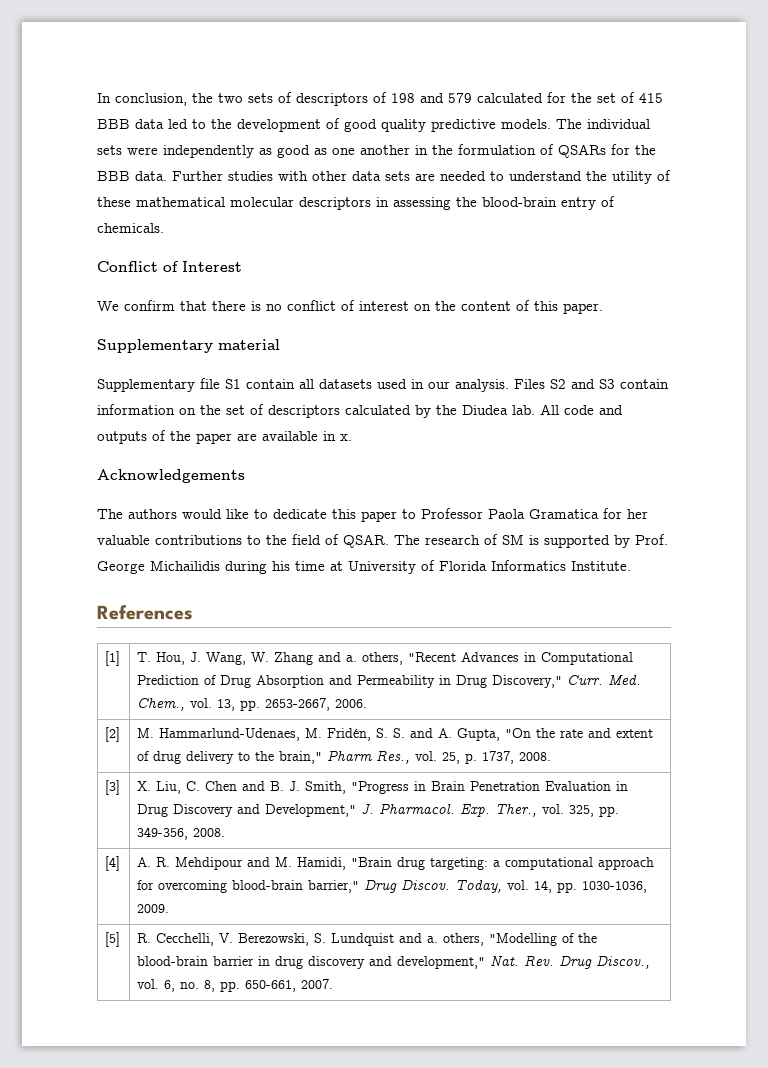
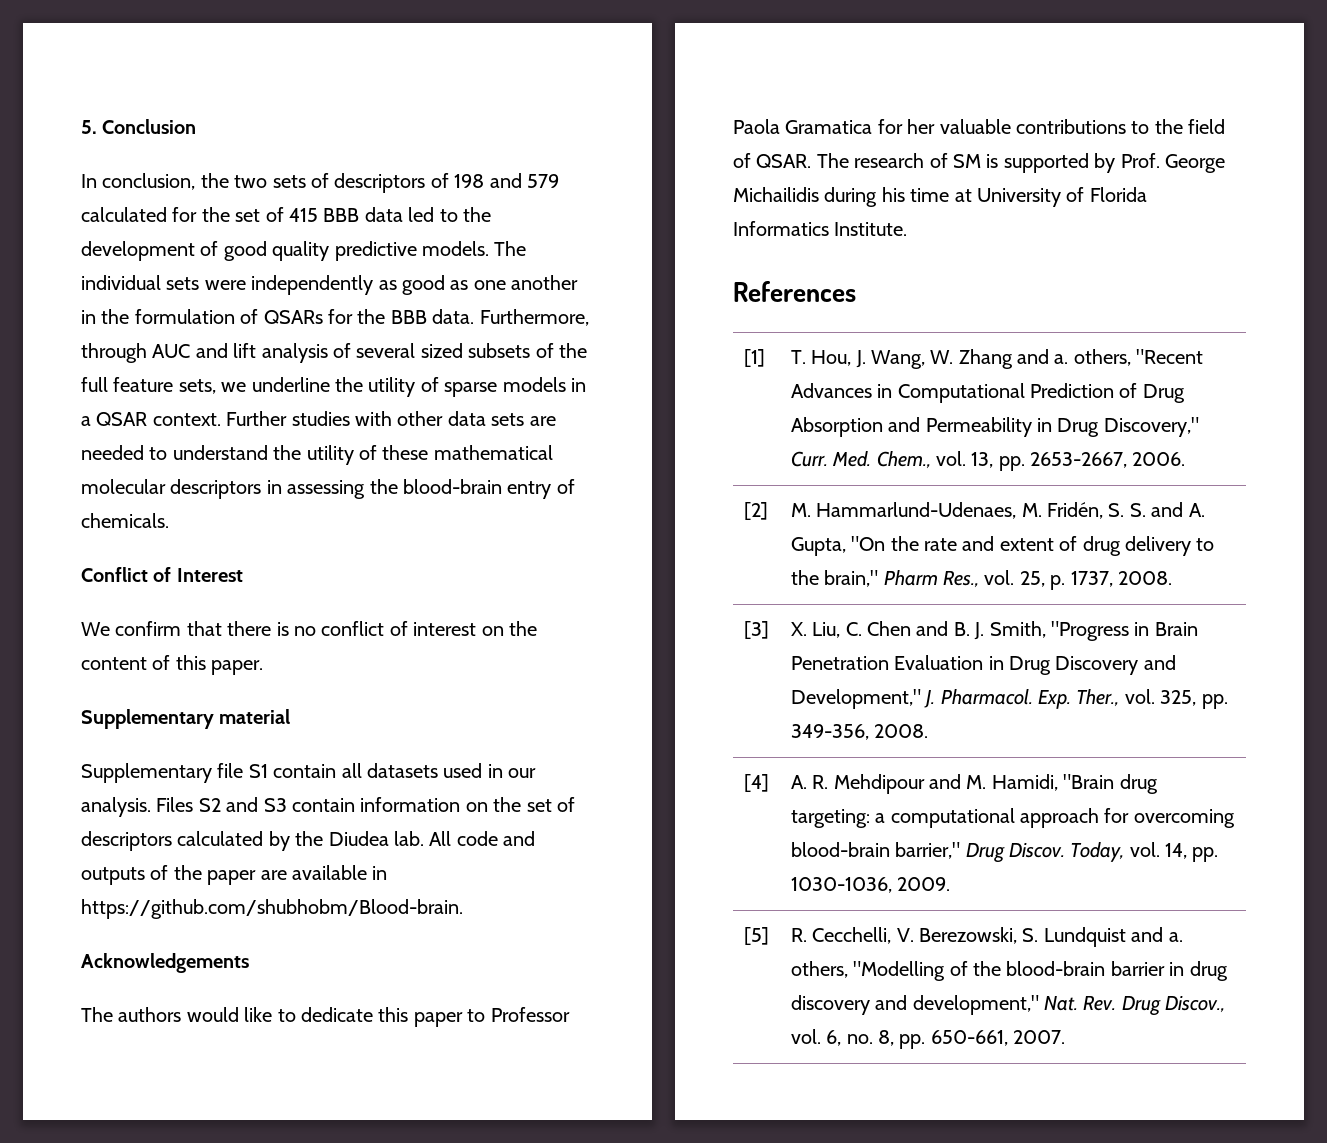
+ 5. Conclusion
+ Furthermore, through AUC and lift analysis of several sized subsets of the full feature sets, we underline the utility of sparse models in a QSAR context.
- All code and outputs of the paper are available in x.
+ All code and outputs of the paper are available in https://github.com/shubhobm/Blood-brain.

